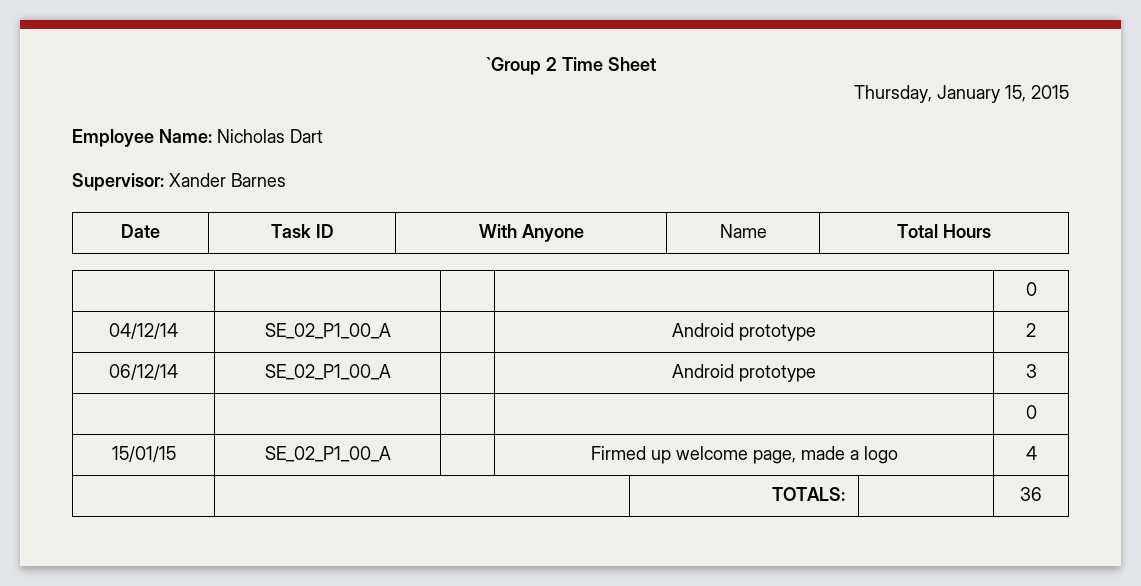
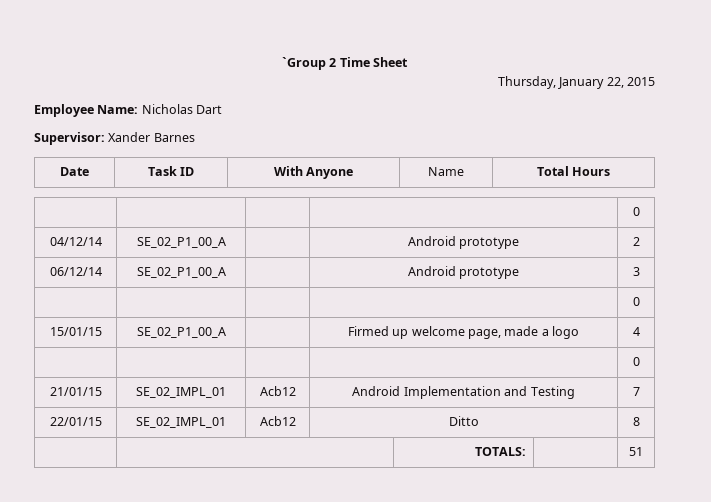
- Thursday, January 15, 2015
+ Thursday, January 22, 2015
  15/01/15 | SE_02_P1_00_A | | Firmed up welcome page, made a logo | 4
+ | | | | 0
+ 21/01/15 | SE_02_IMPL_01 | Acb12 | Android Implementation and Testing | 7
+ 22/01/15 | SE_02_IMPL_01 | Acb12 | Ditto | 8
- | | TOTALS: | | 36
+ | | TOTALS: | | 51

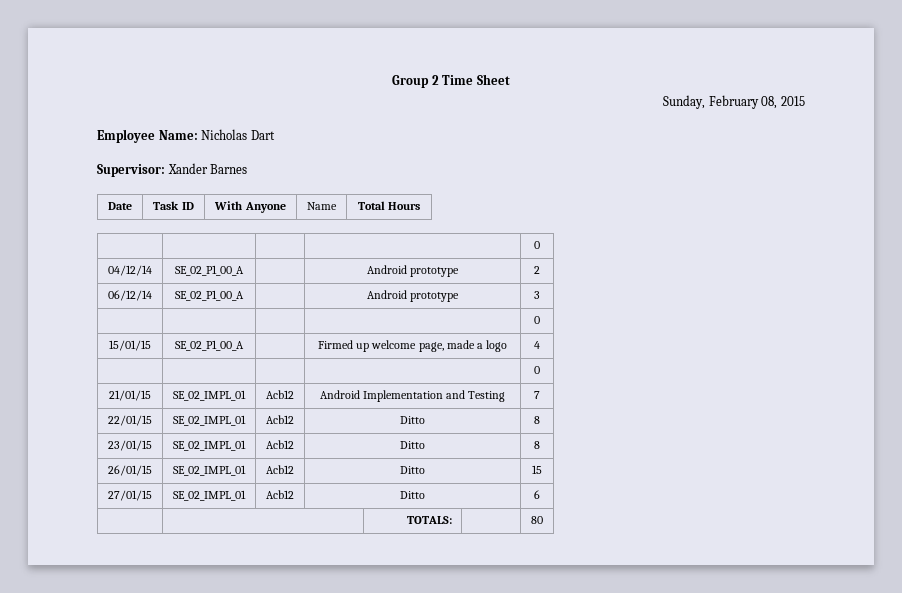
- `Group 2 Time Sheet
+ Group 2 Time Sheet
- Thursday, January 22, 2015
+ Sunday, February 08, 2015
+ 23/01/15 | SE_02_IMPL_01 | Acb12 | Ditto | 8
+ 26/01/15 | SE_02_IMPL_01 | Acb12 | Ditto | 15
+ 27/01/15 | SE_02_IMPL_01 | Acb12 | Ditto | 6
- | | TOTALS: | | 51
+ | | TOTALS: | | 80

